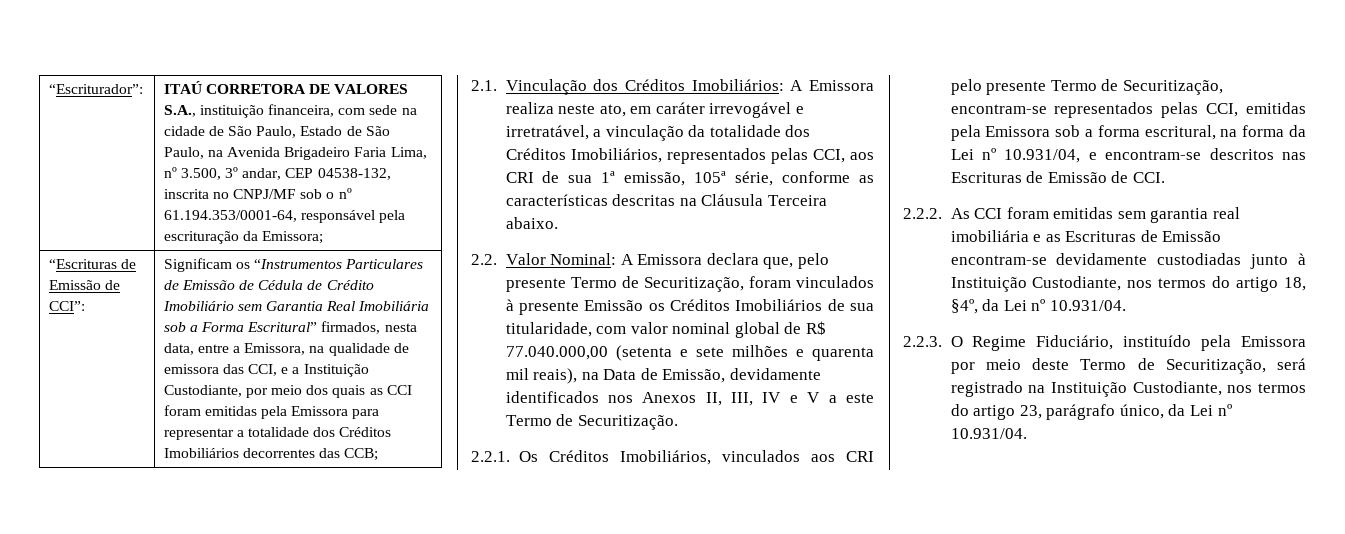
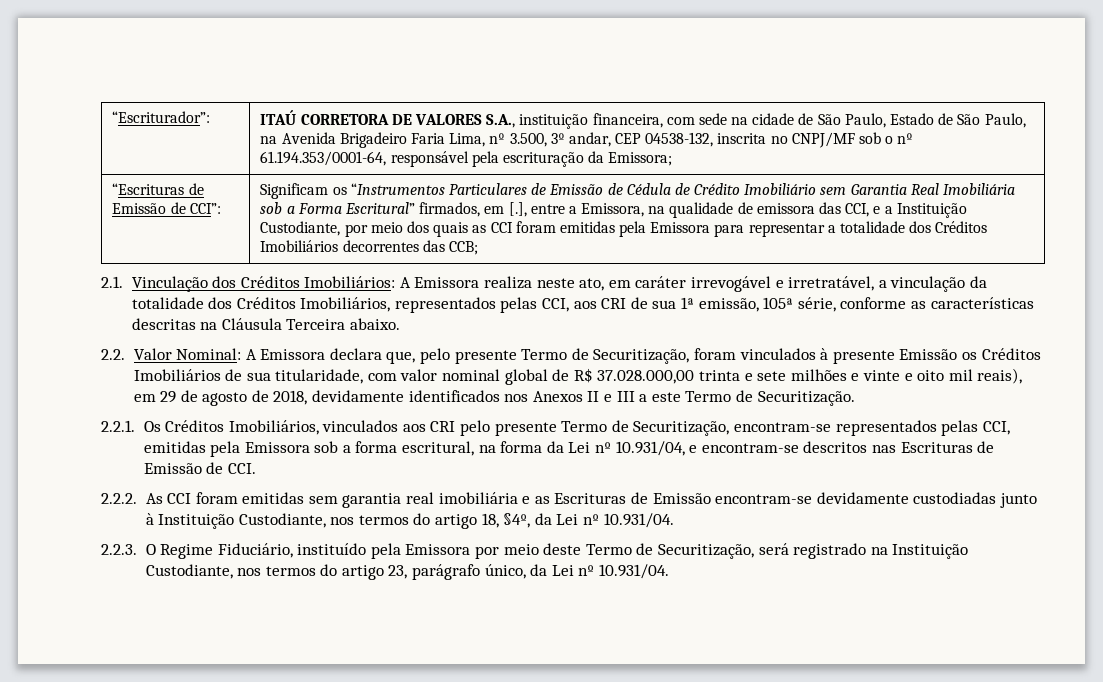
- Significam os “Instrumentos Particulares de Emissão de Cédula de Crédito Imobiliário sem Garantia Real Imobiliária sob a Forma Escritural” firmados, nesta data, entre a Emissora, na qualidade de emissora das CCI, e a Instituição Custodiante, por meio dos quais as CCI foram emitidas pela Emissora para representar a totalidade dos Créditos Imobiliários decorrentes das CCB;
+ Significam os “Instrumentos Particulares de Emissão de Cédula de Crédito Imobiliário sem Garantia Real Imobiliária sob a Forma Escritural” firmados, em [.], entre a Emissora, na qualidade de emissora das CCI, e a Instituição Custodiante, por meio dos quais as CCI foram emitidas pela Emissora para representar a totalidade dos Créditos Imobiliários decorrentes das CCB;
- 2.2. Valor Nominal: A Emissora declara que, pelo presente Termo de Securitização, foram vinculados à presente Emissão os Créditos Imobiliários de sua titularidade, com valor nominal global de R$ 77.040.000,00 (setenta e sete milhões e quarenta mil reais), na Data de Emissão, devidamente identificados nos Anexos II, III, IV e V a este Termo de Securitização.
+ 2.2. Valor Nominal: A Emissora declara que, pelo presente Termo de Securitização, foram vinculados à presente Emissão os Créditos Imobiliários de sua titularidade, com valor nominal global de R$ 37.028.000,00 trinta e sete milhões e vinte e oito mil reais), em 29 de agosto de 2018, devidamente identificados nos Anexos II e III a este Termo de Securitização.

